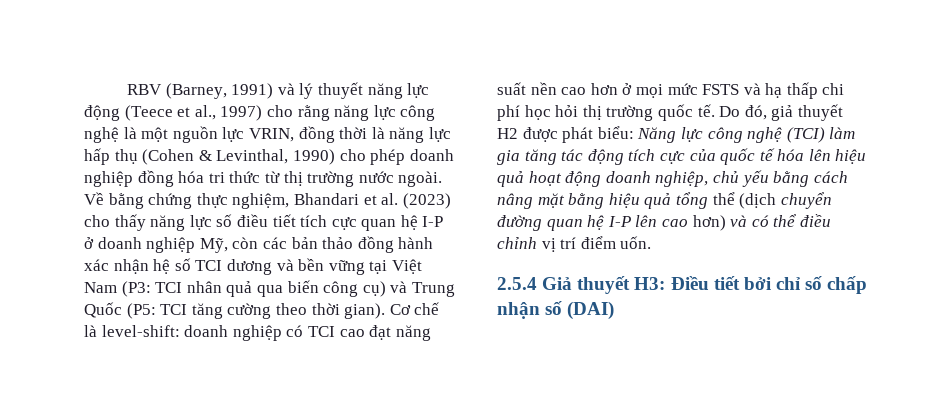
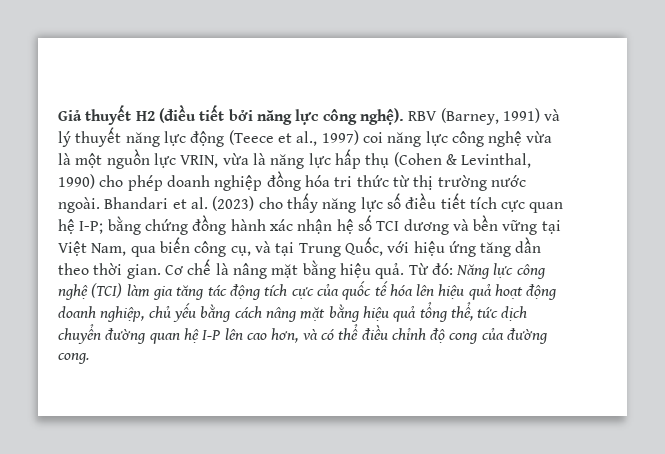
+ Giả thuyết H2 (điều tiết bởi năng lực công nghệ).
- RBV (Barney, 1991) và lý thuyết năng lực động (Teece et al., 1997) cho rằng năng lực công nghệ là một nguồn lực VRIN, đồng thời là năng lực hấp thụ (Cohen & Levinthal, 1990) cho phép doanh nghiệp đồng hóa tri thức từ thị trường nước ngoài.
+ RBV (Barney, 1991) và lý thuyết năng lực động (Teece et al., 1997) coi năng lực công nghệ vừa là một nguồn lực VRIN, vừa là năng lực hấp thụ (Cohen & Levinthal, 1990) cho phép doanh nghiệp đồng hóa tri thức từ thị trường nước ngoài.
- Về bằng chứng thực nghiệm, Bhandari et al. (2023) cho thấy năng lực số điều tiết tích cực quan hệ I-P ở doanh nghiệp Mỹ, còn các bản thảo đồng hành xác nhận hệ số TCI dương và bền vững tại Việt Nam (P3: TCI nhân quả qua biến công cụ) và Trung Quốc (P5: TCI tăng cường theo thời gian).
+ Bhandari et al. (2023) cho thấy năng lực số điều tiết tích cực quan hệ I-P; bằng chứng đồng hành xác nhận hệ số TCI dương và bền vững tại Việt Nam, qua biến công cụ, và tại Trung Quốc, với hiệu ứng tăng dần theo thời gian.
- Cơ chế là level-shift: doanh nghiệp có TCI cao đạt năng suất nền cao hơn ở mọi mức FSTS và hạ thấp chi phí học hỏi thị trường quốc tế. Do đó, giả thuyết H2 được phát biểu: Năng lực công nghệ (TCI) làm gia tăng tác động tích cực của quốc tế hóa lên hiệu quả hoạt động doanh nghiệp, chủ yếu bằng cách nâng mặt bằng hiệu quả tổng thể (dịch chuyển đường quan hệ I-P lên cao hơn) và có thể điều chỉnh vị trí điểm uốn.
- 2.5.4 Giả thuyết H3: Điều tiết bởi chỉ số chấp nhận số (DAI)
+ Cơ chế là nâng mặt bằng hiệu quả. Từ đó: Năng lực công nghệ (TCI) làm gia tăng tác động tích cực của quốc tế hóa lên hiệu quả hoạt động doanh nghiệp, chủ yếu bằng cách nâng mặt bằng hiệu quả tổng thể, tức dịch chuyển đường quan hệ I-P lên cao hơn, và có thể điều chỉnh độ cong của đường cong.

